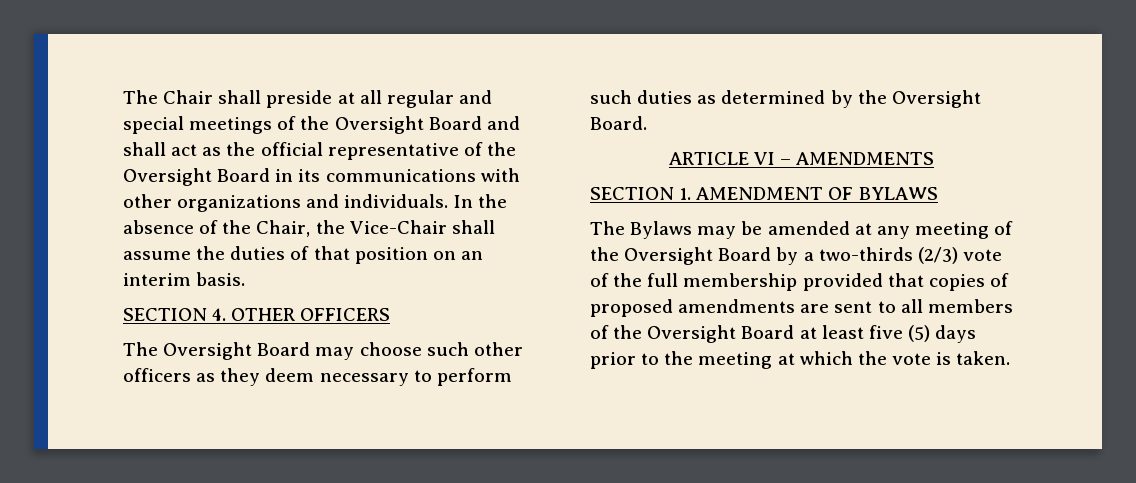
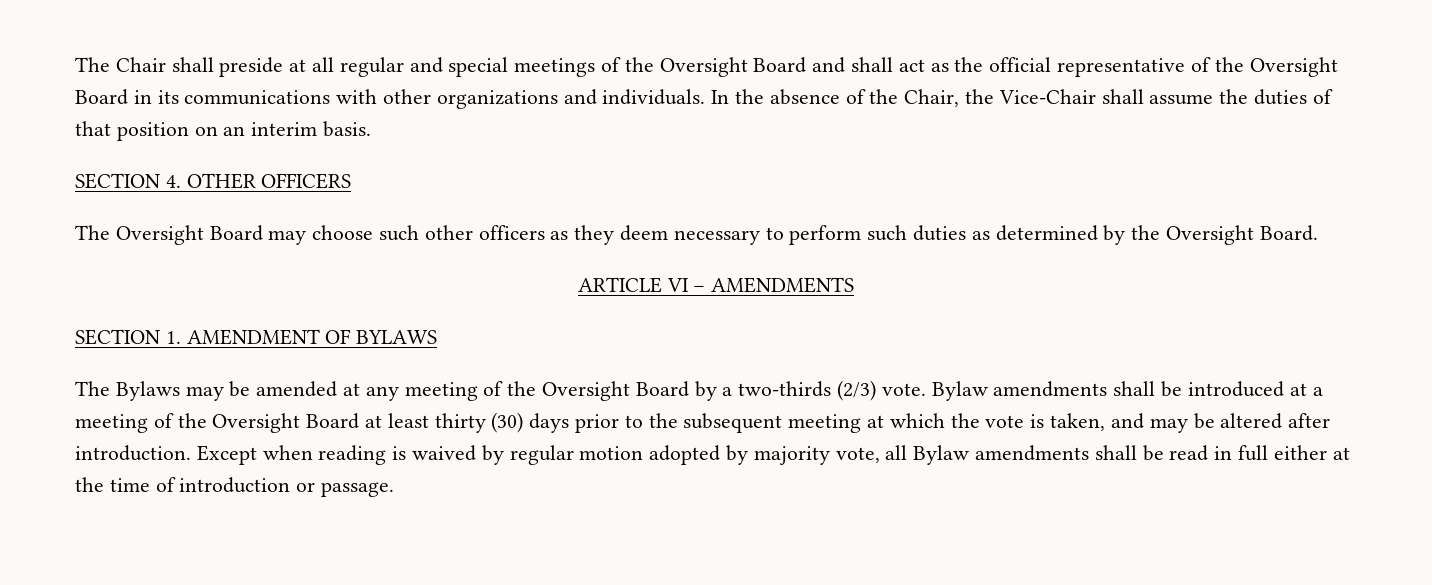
- The Bylaws may be amended at any meeting of the Oversight Board by a two-thirds (2/3) vote of the full membership provided that copies of proposed amendments are sent to all members of the Oversight Board at least five (5) days prior to the meeting at which the vote is taken.
+ The Bylaws may be amended at any meeting of the Oversight Board by a two-thirds (2/3) vote. Bylaw amendments shall be introduced at a meeting of the Oversight Board at least thirty (30) days prior to the subsequent meeting at which the vote is taken, and may be altered after introduction. Except when reading is waived by regular motion adopted by majority vote, all Bylaw amendments shall be read in full either at the time of introduction or passage.

